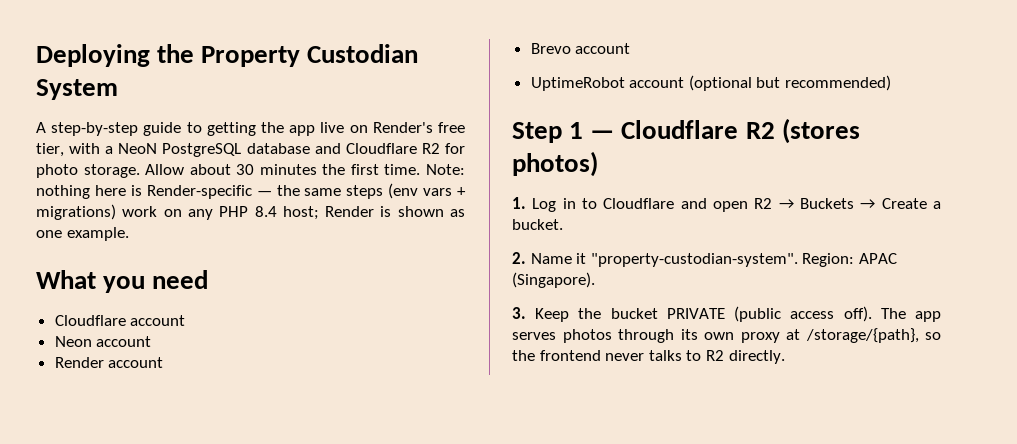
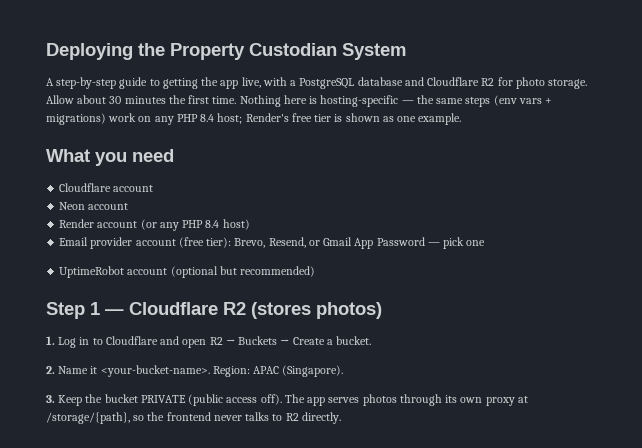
- A step-by-step guide to getting the app live on Render's free tier, with a NeoN PostgreSQL database and Cloudflare R2 for photo storage.
+ A step-by-step guide to getting the app live, with a PostgreSQL database and Cloudflare R2 for photo storage.
- Note: nothing here is Render-specific — the same steps (env vars + migrations) work on any PHP 8.4 host; Render is shown as one example.
+ Nothing here is hosting-specific — the same steps (env vars + migrations) work on any PHP 8.4 host; Render's free tier is shown as one example.
- Render account
- Brevo account
+ Render account (or any PHP 8.4 host)
+ Email provider account (free tier): Brevo, Resend, or Gmail App Password — pick one
- 2. Name it "property-custodian-system".
+ 2. Name it <your-bucket-name>.

